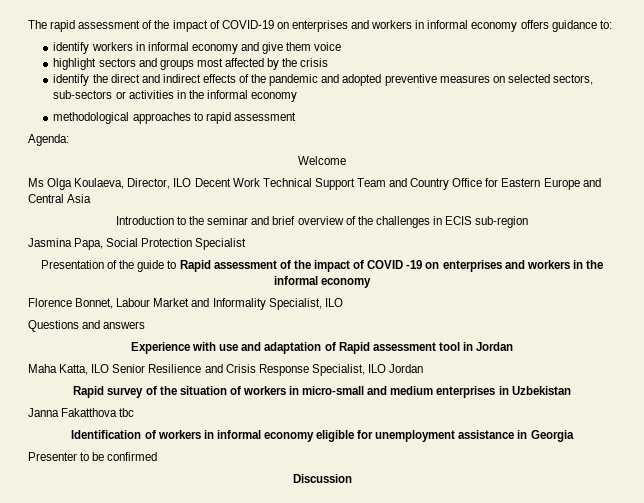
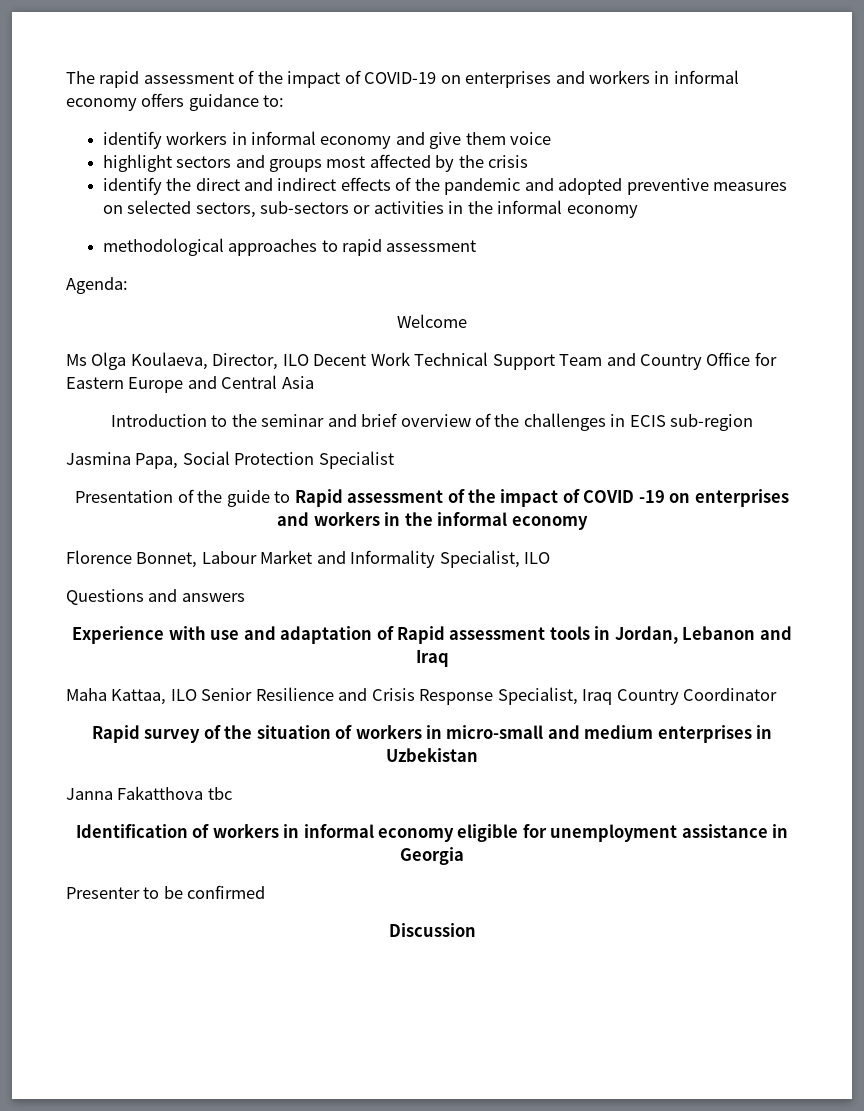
- Experience with use and adaptation of Rapid assessment tool in Jordan
+ Experience with use and adaptation of Rapid assessment tools in Jordan, Lebanon and Iraq
- Maha Katta, ILO Senior Resilience and Crisis Response Specialist, ILO Jordan
+ Maha Kattaa, ILO Senior Resilience and Crisis Response Specialist, Iraq Country Coordinator

